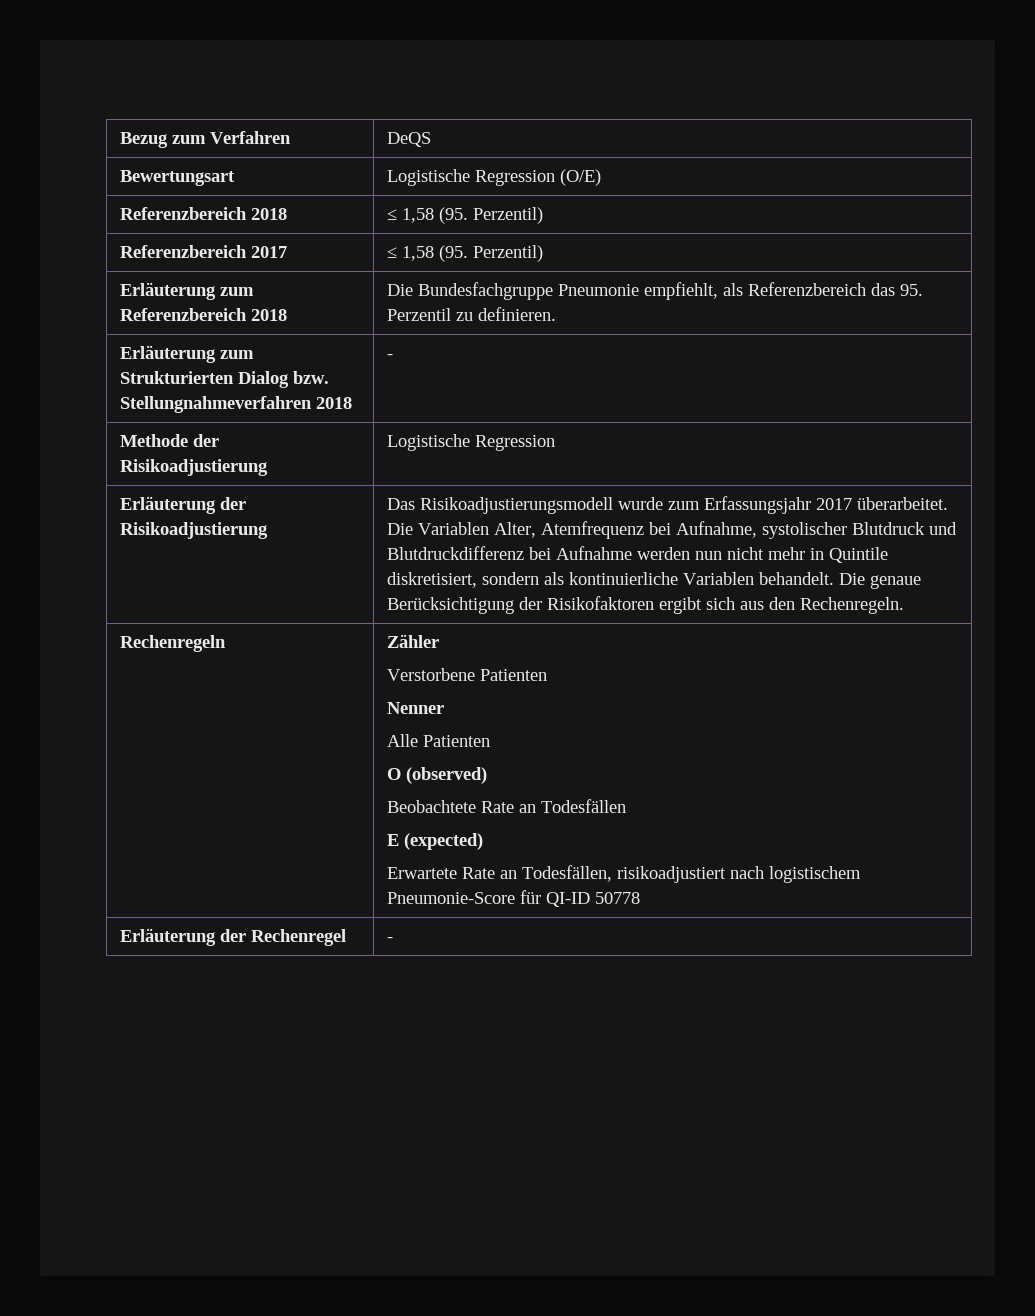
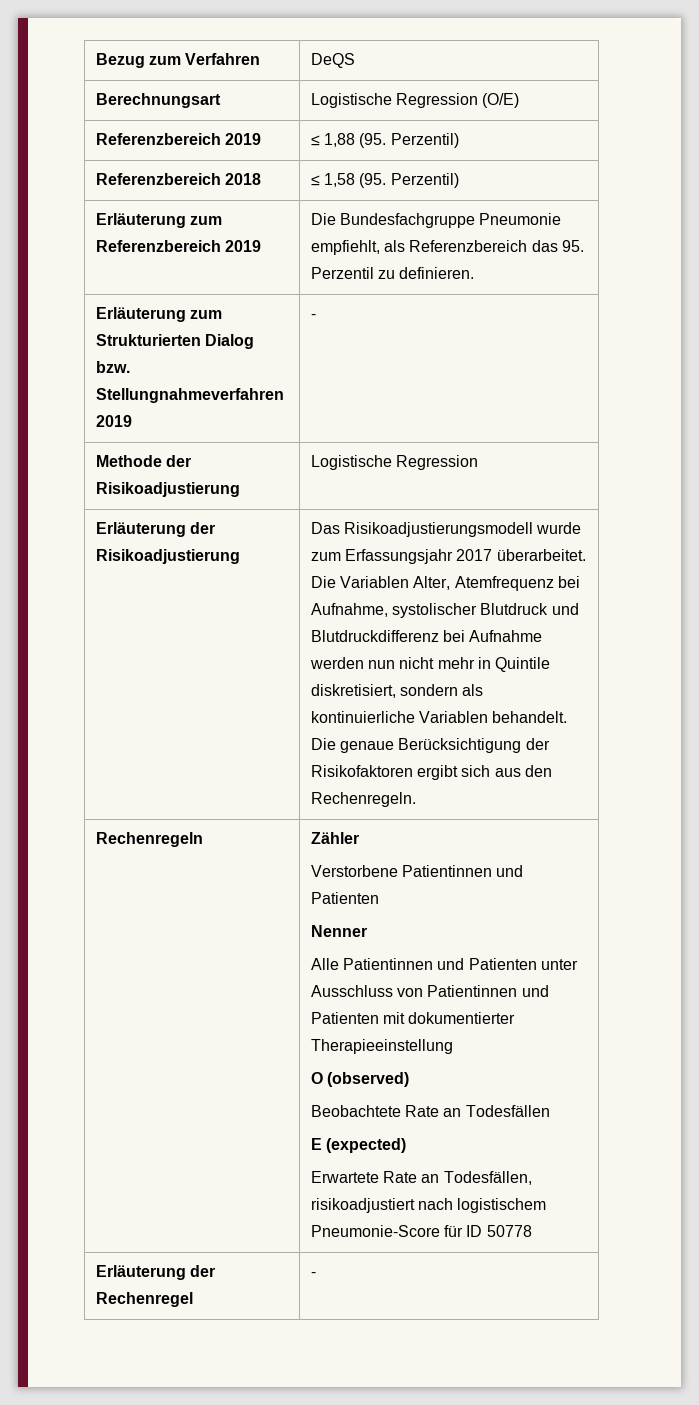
- Bewertungsart | Logistische Regression (O/E)
+ Berechnungsart | Logistische Regression (O/E)
+ Referenzbereich 2019 | ≤ 1,88 (95. Perzentil)
- Referenzbereich 2017 | ≤ 1,58 (95. Perzentil)
- Erläuterung zum Referenzbereich 2018 | Die Bundesfachgruppe Pneumonie empfiehlt, als Referenzbereich das 95. Perzentil zu definieren.
+ Erläuterung zum Referenzbereich 2019 | Die Bundesfachgruppe Pneumonie empfiehlt, als Referenzbereich das 95. Perzentil zu definieren.
- Erläuterung zum Strukturierten Dialog bzw. Stellungnahmeverfahren 2018 | -
+ Erläuterung zum Strukturierten Dialog bzw. Stellungnahmeverfahren 2019 | -
  Rechenregeln | Zähler
- Verstorbene Patienten
+ Verstorbene Patientinnen und Patienten
  Nenner
- Alle Patienten
+ Alle Patientinnen und Patienten unter Ausschluss von Patientinnen und Patienten mit dokumentierter Therapieeinstellung
  O (observed)
  Beobachtete Rate an Todesfällen
  E (expected)
- Erwartete Rate an Todesfällen, risikoadjustiert nach logistischem Pneumonie-Score für QI-ID 50778
+ Erwartete Rate an Todesfällen, risikoadjustiert nach logistischem Pneumonie-Score für ID 50778

